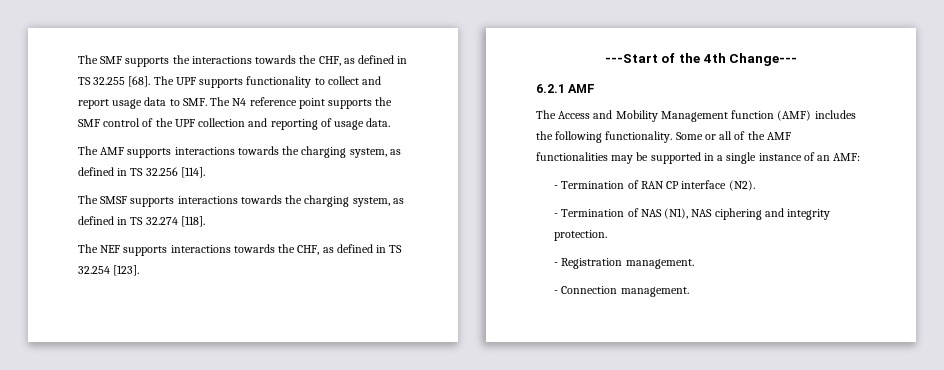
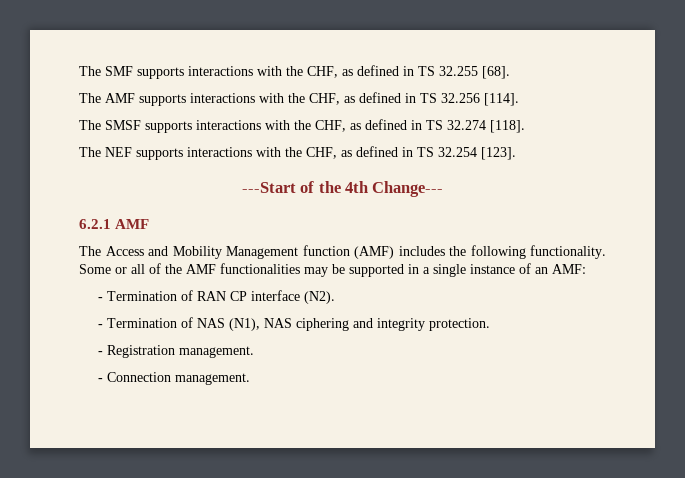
- The SMF supports the interactions towards the CHF, as defined in TS 32.255 [68]. The UPF supports functionality to collect and report usage data to SMF. The N4 reference point supports the SMF control of the UPF collection and reporting of usage data.
+ The SMF supports interactions with the CHF, as defined in TS 32.255 [68].
- The AMF supports interactions towards the charging system, as defined in TS 32.256 [114].
+ The AMF supports interactions with the CHF, as defined in TS 32.256 [114].
- The SMSF supports interactions towards the charging system, as defined in TS 32.274 [118].
+ The SMSF supports interactions with the CHF, as defined in TS 32.274 [118].
- The NEF supports interactions towards the CHF, as defined in TS 32.254 [123].
+ The NEF supports interactions with the CHF, as defined in TS 32.254 [123].

